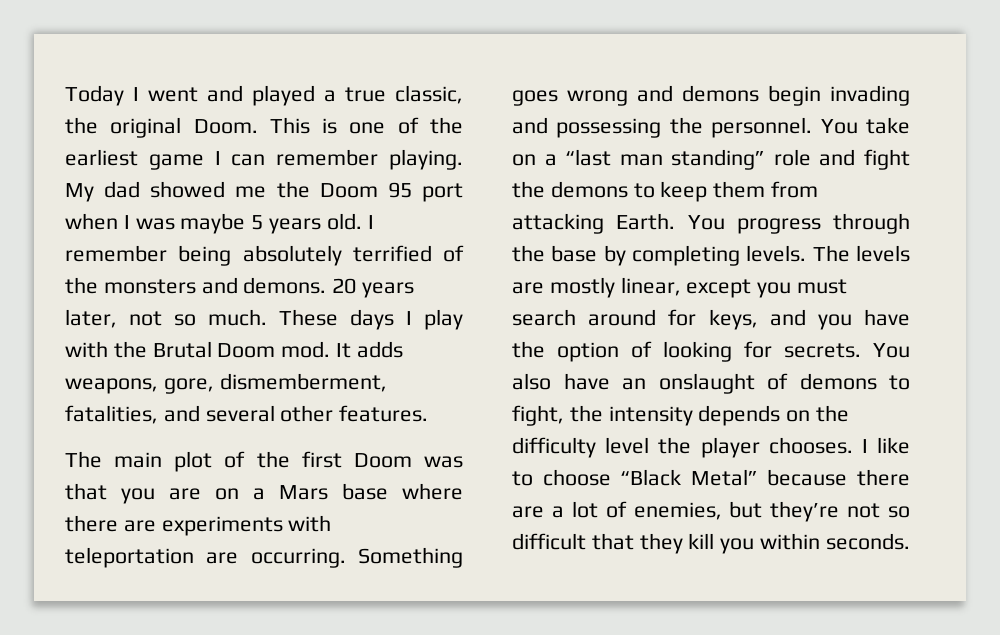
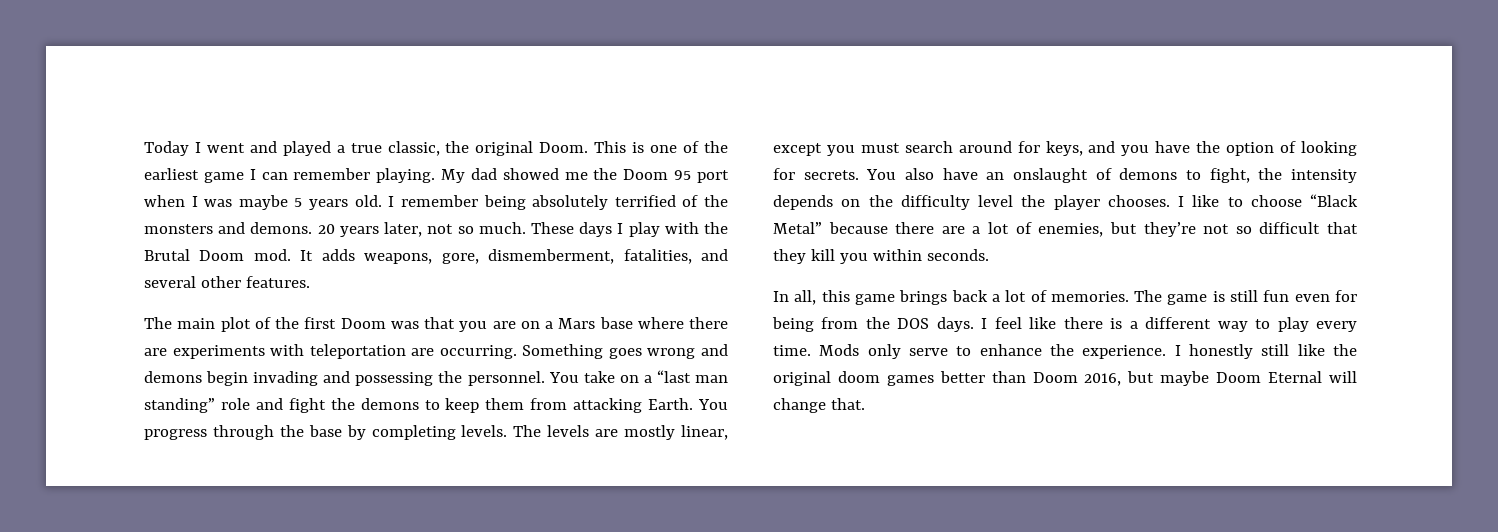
+ In all, this game brings back a lot of memories. The game is still fun even for being from the DOS days. I feel like there is a different way to play every time. Mods only serve to enhance the experience. I honestly still like the original doom games better than Doom 2016, but maybe Doom Eternal will change that.

